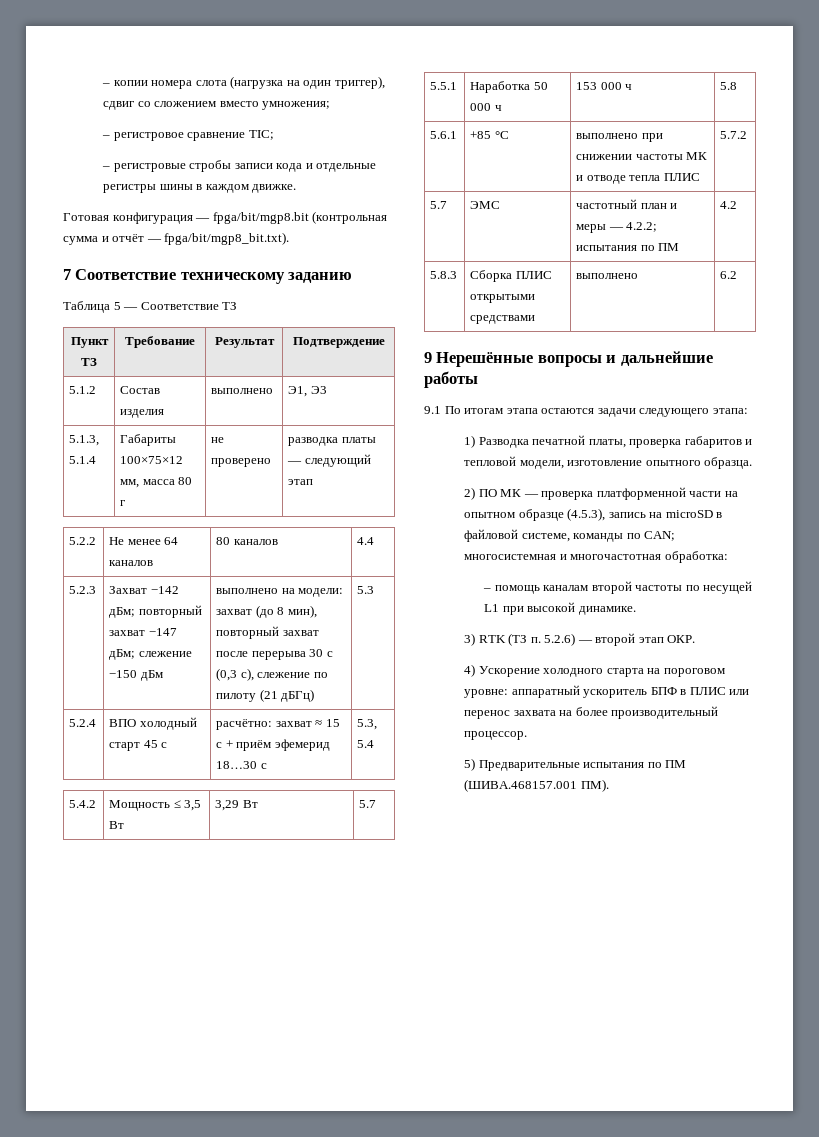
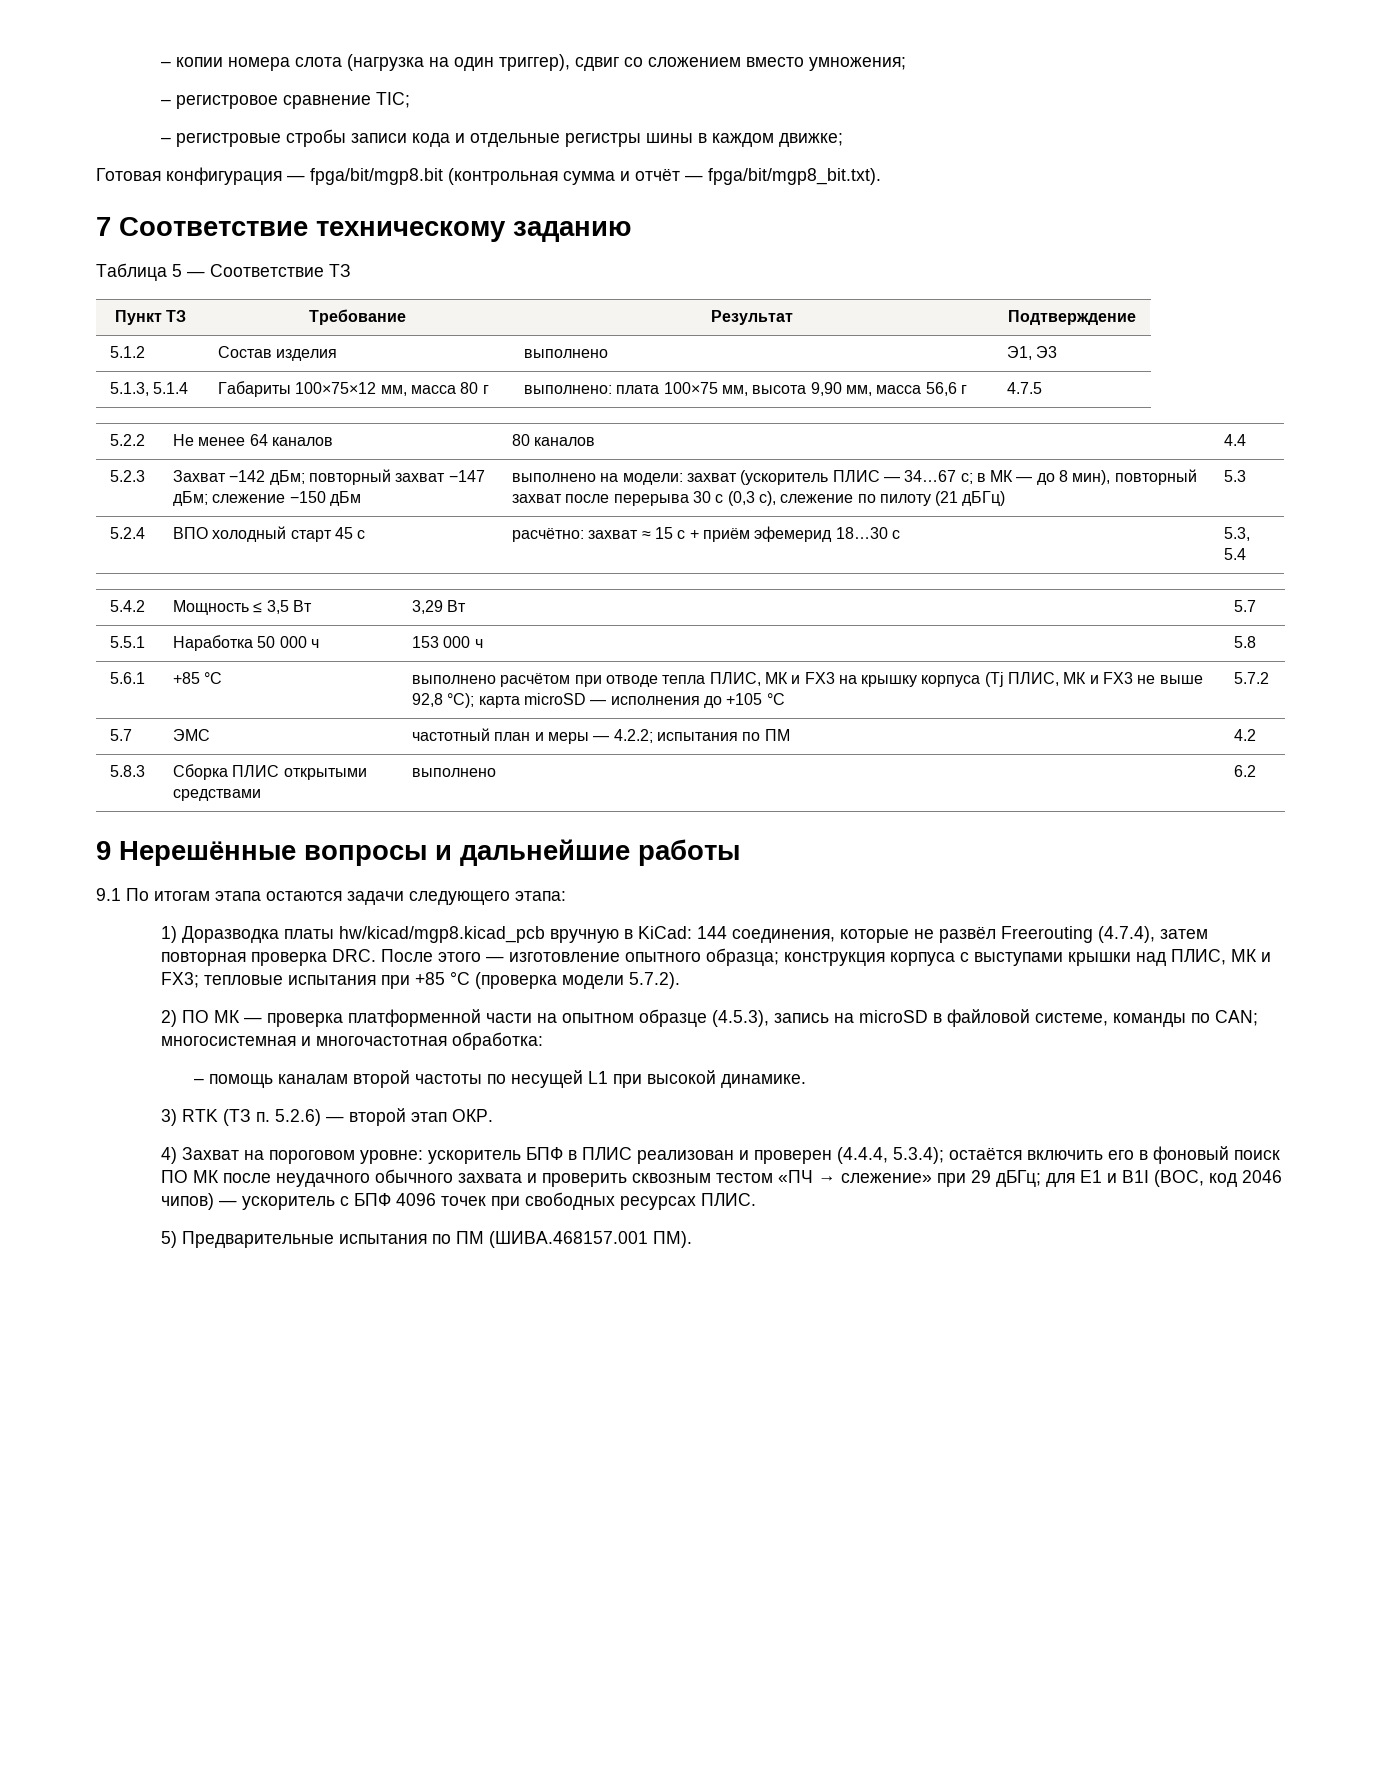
- – регистровые стробы записи кода и отдельные регистры шины в каждом движке.
+ – регистровые стробы записи кода и отдельные регистры шины в каждом движке;
- 5.1.3, 5.1.4 | Габариты 100×75×12 мм, масса 80 г | не проверено | разводка платы — следующий этап
+ 5.1.3, 5.1.4 | Габариты 100×75×12 мм, масса 80 г | выполнено: плата 100×75 мм, высота 9,90 мм, масса 56,6 г | 4.7.5
- 5.2.3 | Захват −142 дБм; повторный захват −147 дБм; слежение −150 дБм | выполнено на модели: захват (до 8 мин), повторный захват после перерыва 30 с (0,3 с), слежение по пилоту (21 дБГц) | 5.3
+ 5.2.3 | Захват −142 дБм; повторный захват −147 дБм; слежение −150 дБм | выполнено на модели: захват (ускоритель ПЛИС — 34…67 с; в МК — до 8 мин), повторный захват после перерыва 30 с (0,3 с), слежение по пилоту (21 дБГц) | 5.3
- 5.6.1 | +85 °С | выполнено при снижении частоты МК и отводе тепла ПЛИС | 5.7.2
+ 5.6.1 | +85 °С | выполнено расчётом при отводе тепла ПЛИС, МК и FX3 на крышку корпуса (Tj ПЛИС, МК и FX3 не выше 92,8 °С); карта microSD — исполнения до +105 °С | 5.7.2
- 1) Разводка печатной платы, проверка габаритов и тепловой модели, изготовление опытного образца.
+ 1) Доразводка платы hw/kicad/mgp8.kicad_pcb вручную в KiCad: 144 соединения, которые не развёл Freerouting (4.7.4), затем повторная проверка DRC. После этого — изготовление опытного образца; конструкция корпуса с выступами крышки над ПЛИС, МК и FX3; тепловые испытания при +85 °С (проверка модели 5.7.2).
- 4) Ускорение холодного старта на пороговом уровне: аппаратный ускоритель БПФ в ПЛИС или перенос захвата на более производительный процессор.
+ 4) Захват на пороговом уровне: ускоритель БПФ в ПЛИС реализован и проверен (4.4.4, 5.3.4); остаётся включить его в фоновый поиск ПО МК после неудачного обычного захвата и проверить сквозным тестом «ПЧ → слежение» при 29 дБГц; для E1 и B1I (BOC, код 2046 чипов) — ускоритель с БПФ 4096 точек при свободных ресурсах ПЛИС.

